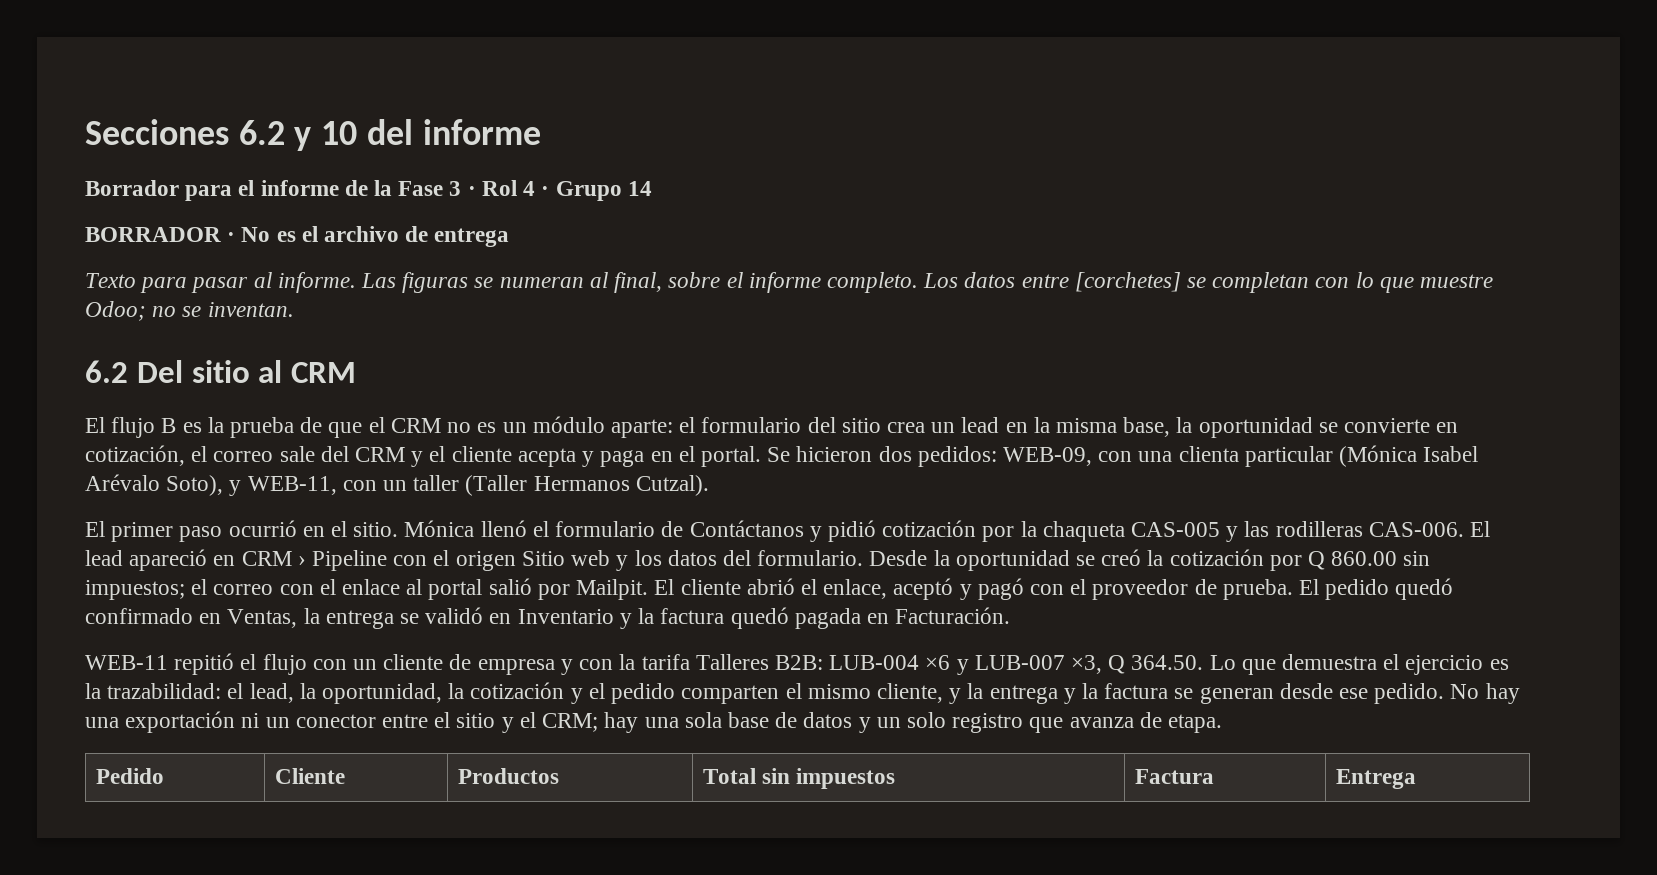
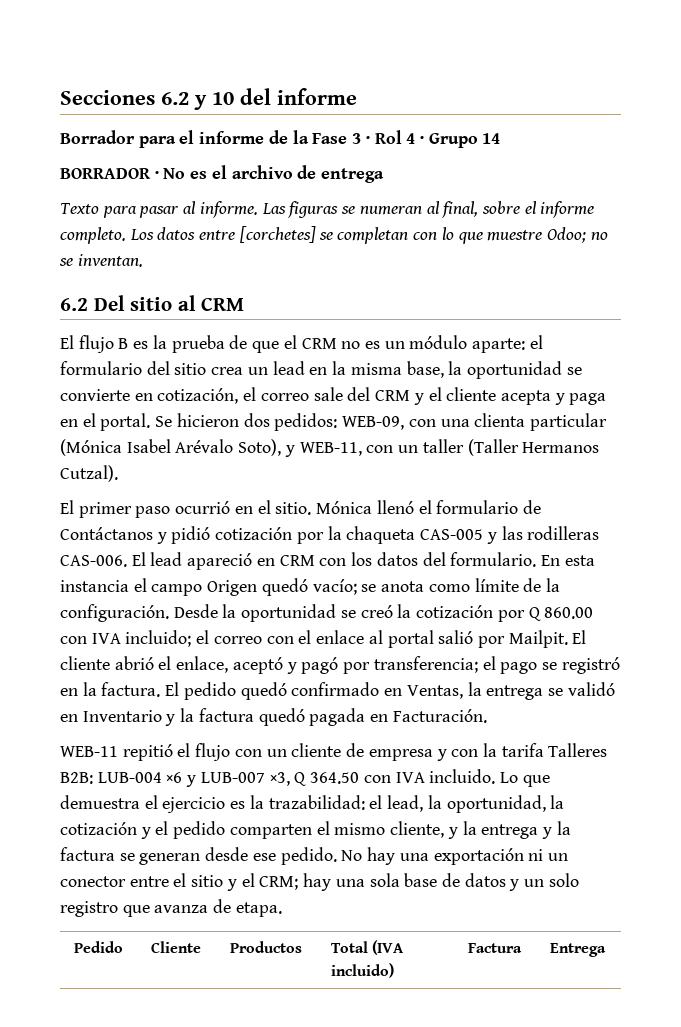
- El lead apareció en CRM › Pipeline con el origen Sitio web y los datos del formulario.
+ El lead apareció en CRM con los datos del formulario. En esta instancia el campo Origen quedó vacío; se anota como límite de la configuración.
- Desde la oportunidad se creó la cotización por Q 860.00 sin impuestos; el correo con el enlace al portal salió por Mailpit.
+ Desde la oportunidad se creó la cotización por Q 860.00 con IVA incluido; el correo con el enlace al portal salió por Mailpit.
- El cliente abrió el enlace, aceptó y pagó con el proveedor de prueba.
+ El cliente abrió el enlace, aceptó y pagó por transferencia; el pago se registró en la factura.
- WEB-11 repitió el flujo con un cliente de empresa y con la tarifa Talleres B2B: LUB-004 ×6 y LUB-007 ×3, Q 364.50. Lo que demuestra el ejercicio es la trazabilidad: el lead, la oportunidad, la cotización y el pedido comparten el mismo cliente, y la entrega y la factura se generan desde ese pedido.
+ WEB-11 repitió el flujo con un cliente de empresa y con la tarifa Talleres B2B: LUB-004 ×6 y LUB-007 ×3, Q 364.50 con IVA incluido. Lo que demuestra el ejercicio es la trazabilidad: el lead, la oportunidad, la cotización y el pedido comparten el mismo cliente, y la entrega y la factura se generan desde ese pedido.
- Pedido | Cliente | Productos | Total sin impuestos | Factura | Entrega
+ Pedido | Cliente | Productos | Total (IVA incluido) | Factura | Entrega

